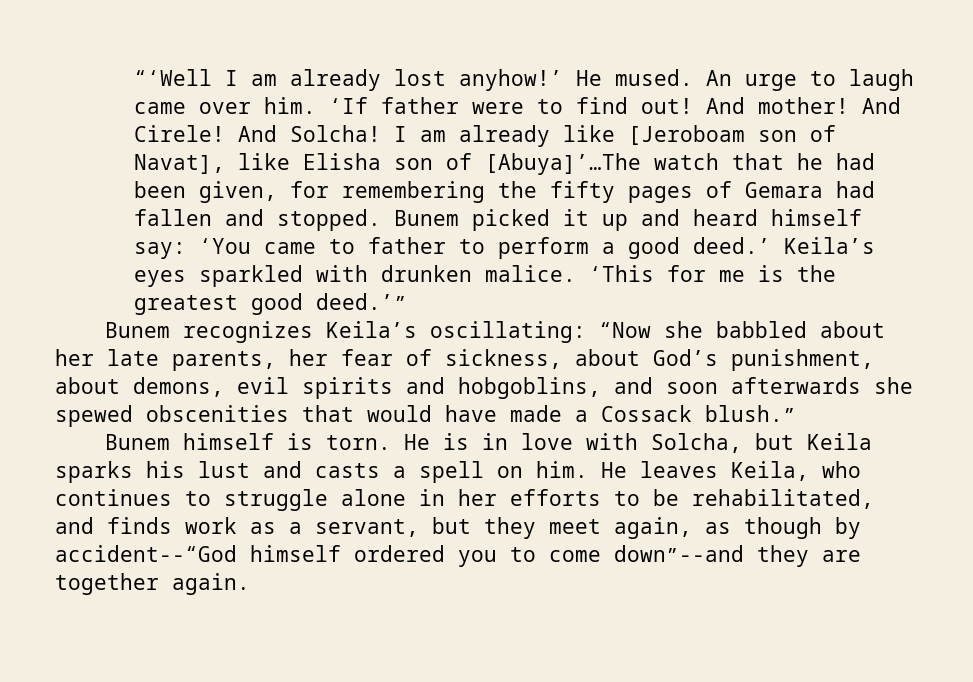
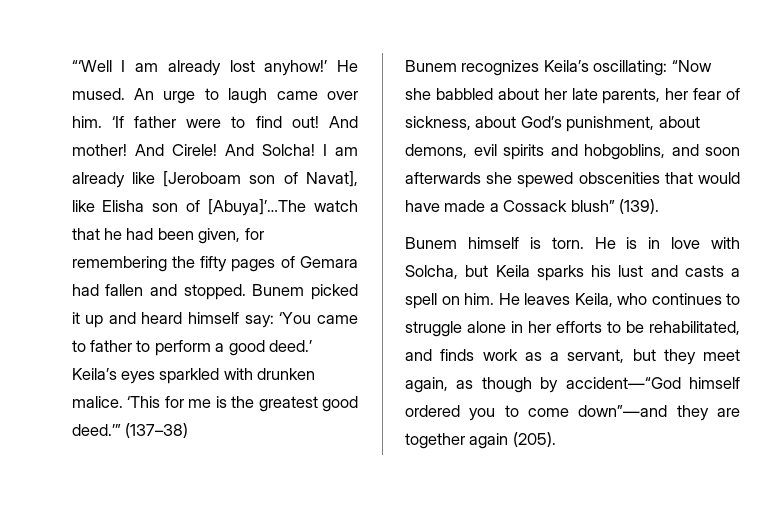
+ (137–38)
- Bunem recognizes Keila’s oscillating: “Now she babbled about her late parents, her fear of sickness, about God’s punishment, about demons, evil spirits and hobgoblins, and soon afterwards she spewed obscenities that would have made a Cossack blush.”
+ Bunem recognizes Keila’s oscillating: “Now she babbled about her late parents, her fear of sickness, about God’s punishment, about demons, evil spirits and hobgoblins, and soon afterwards she spewed obscenities that would have made a Cossack blush” (139).
- He leaves Keila, who continues to struggle alone in her efforts to be rehabilitated, and finds work as a servant, but they meet again, as though by accident--“God himself ordered you to come down”--and they are together again.
+ He leaves Keila, who continues to struggle alone in her efforts to be rehabilitated, and finds work as a servant, but they meet again, as though by accident—“God himself ordered you to come down”—and they are together again (205).

